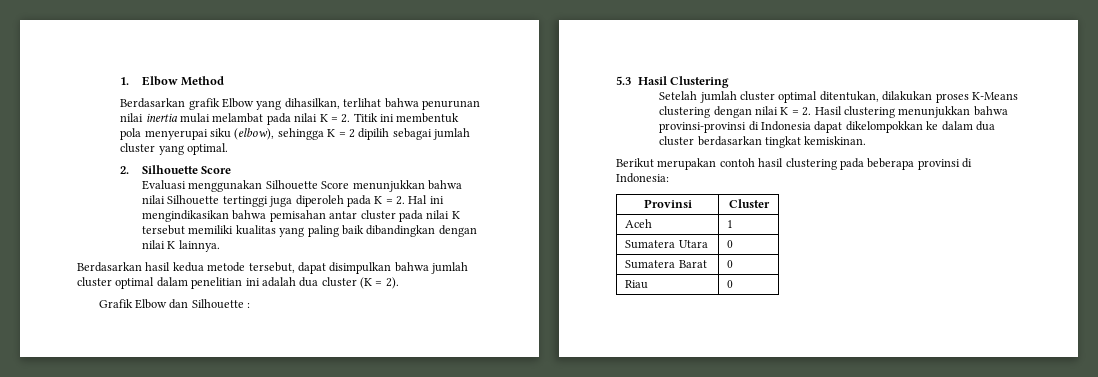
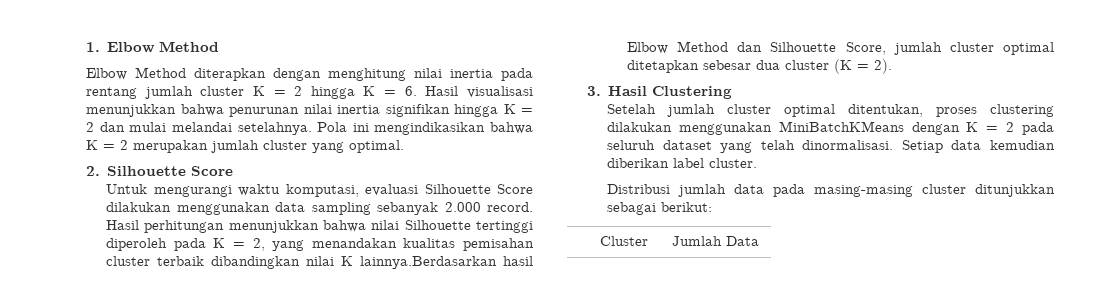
- Berdasarkan grafik Elbow yang dihasilkan, terlihat bahwa penurunan nilai inertia mulai melambat pada nilai K = 2. Titik ini membentuk pola menyerupai siku (elbow), sehingga K = 2 dipilih sebagai jumlah cluster yang optimal.
+ Elbow Method diterapkan dengan menghitung nilai inertia pada rentang jumlah cluster K = 2 hingga K = 6. Hasil visualisasi menunjukkan bahwa penurunan nilai inertia signifikan hingga K = 2 dan mulai melandai setelahnya. Pola ini mengindikasikan bahwa K = 2 merupakan jumlah cluster yang optimal.
- Evaluasi menggunakan Silhouette Score menunjukkan bahwa nilai Silhouette tertinggi juga diperoleh pada K = 2. Hal ini mengindikasikan bahwa pemisahan antar cluster pada nilai K tersebut memiliki kualitas yang paling baik dibandingkan dengan nilai K lainnya.
- Berdasarkan hasil kedua metode tersebut, dapat disimpulkan bahwa jumlah cluster optimal dalam penelitian ini adalah dua cluster (K = 2).
+ Untuk mengurangi waktu komputasi, evaluasi Silhouette Score dilakukan menggunakan data sampling sebanyak 2.000 record. Hasil perhitungan menunjukkan bahwa nilai Silhouette tertinggi diperoleh pada K = 2, yang menandakan kualitas pemisahan cluster terbaik dibandingkan nilai K lainnya.Berdasarkan hasil Elbow Method dan Silhouette Score, jumlah cluster optimal ditetapkan sebesar dua cluster (K = 2).
- Grafik Elbow dan Silhouette :
- 5.3 Hasil Clustering
+ 3. Hasil Clustering
- Setelah jumlah cluster optimal ditentukan, dilakukan proses K-Means clustering dengan nilai K = 2. Hasil clustering menunjukkan bahwa provinsi-provinsi di Indonesia dapat dikelompokkan ke dalam dua cluster berdasarkan tingkat kemiskinan.
- Berikut merupakan contoh hasil clustering pada beberapa provinsi di Indonesia:
- Provinsi | Cluster
- Aceh | 1
- Sumatera Utara | 0
- Sumatera Barat | 0
- Riau | 0
+ Setelah jumlah cluster optimal ditentukan, proses clustering dilakukan menggunakan MiniBatchKMeans dengan K = 2 pada seluruh dataset yang telah dinormalisasi. Setiap data kemudian diberikan label cluster.
+ Distribusi jumlah data pada masing-masing cluster ditunjukkan sebagai berikut:
+ Cluster | Jumlah Data

